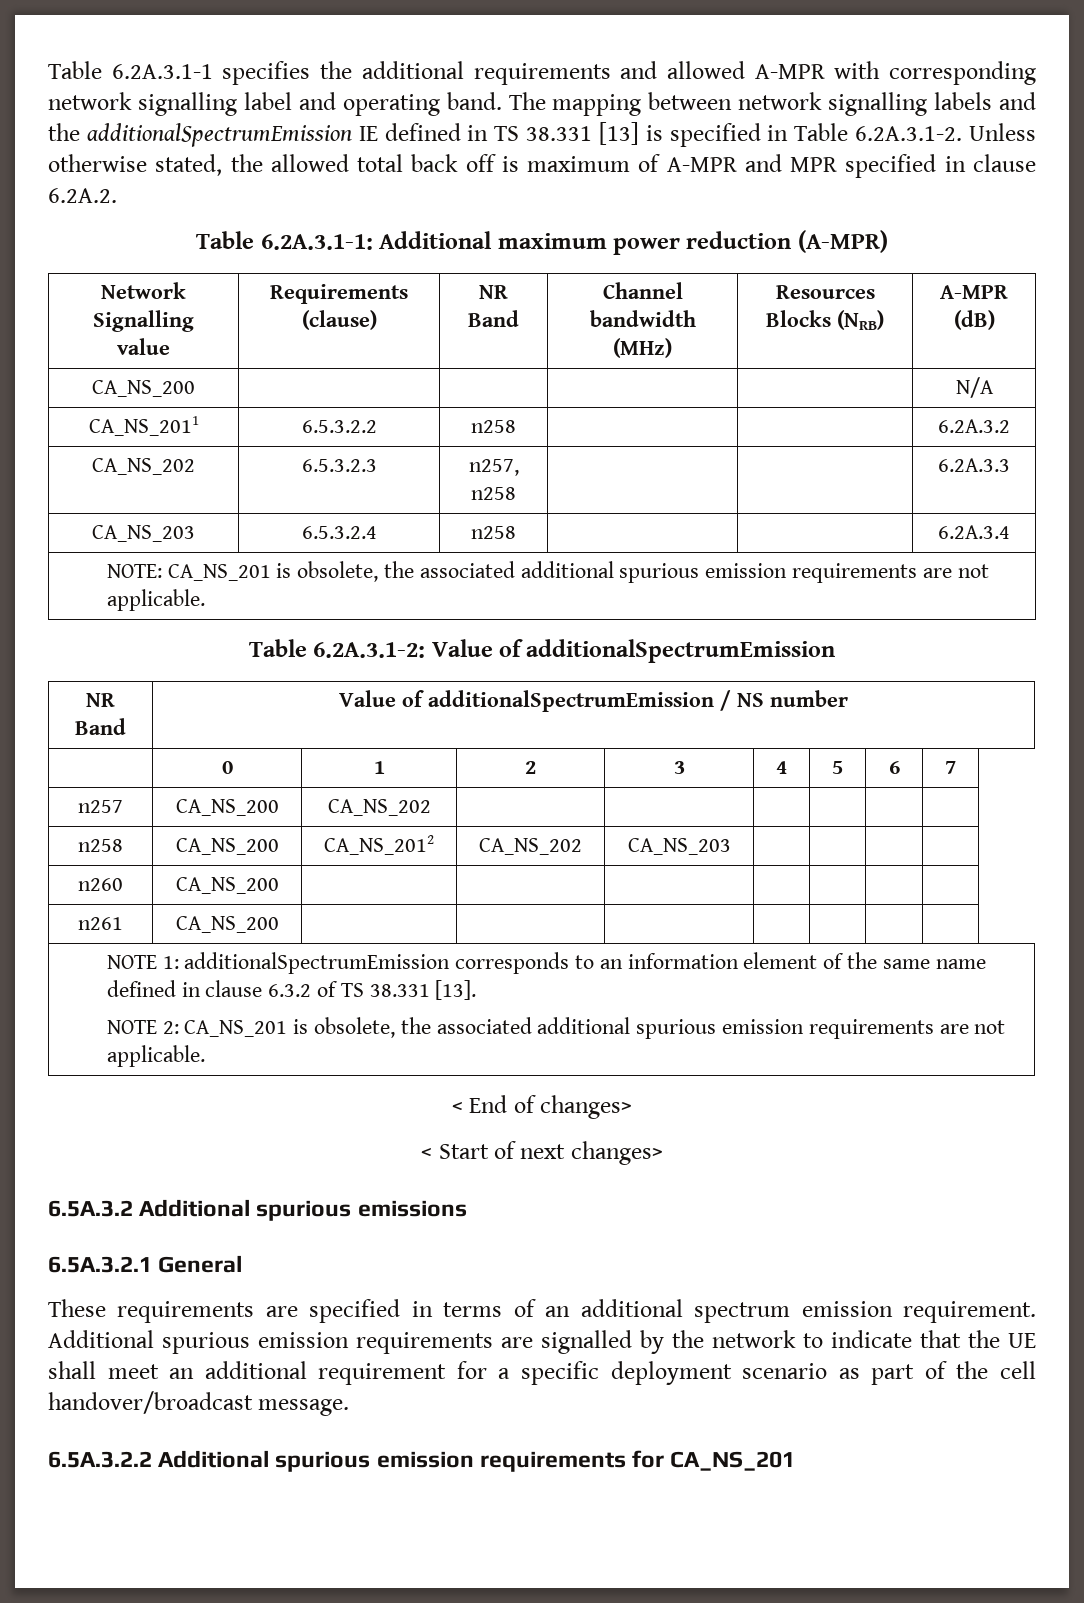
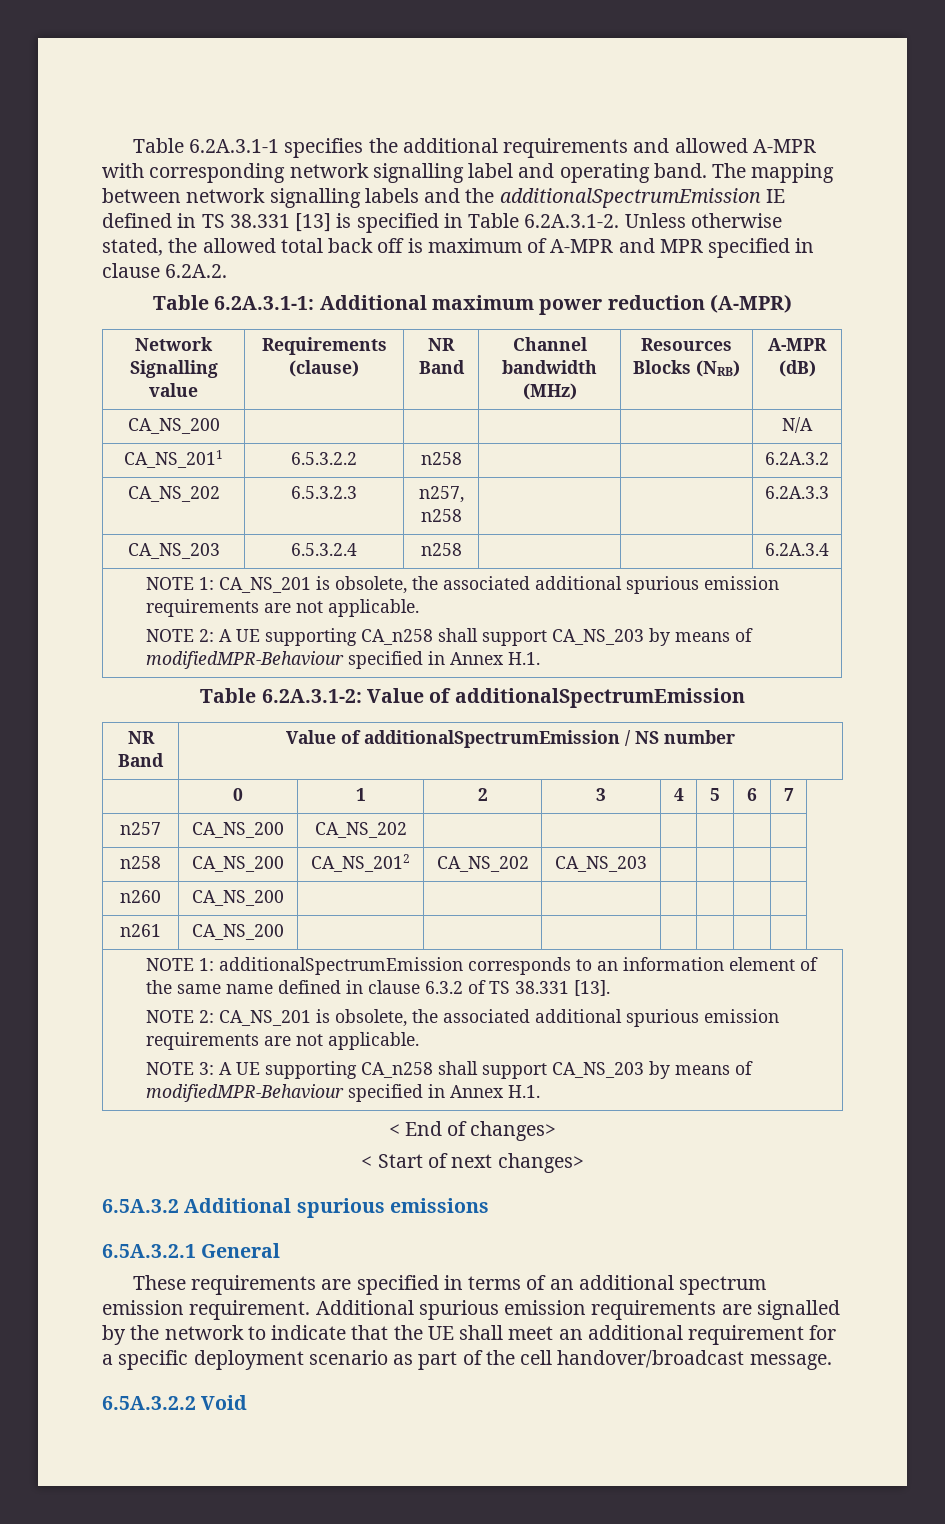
- NOTE: CA_NS_201 is obsolete, the associated additional spurious emission requirements are not applicable.
+ NOTE 1: CA_NS_201 is obsolete, the associated additional spurious emission requirements are not applicable.
+ NOTE 2: A UE supporting CA_n258 shall support CA_NS_203 by means of modifiedMPR-Behaviour specified in Annex H.1.
+ NOTE 3: A UE supporting CA_n258 shall support CA_NS_203 by means of modifiedMPR-Behaviour specified in Annex H.1.
- 6.5A.3.2.2 Additional spurious emission requirements for CA_NS_201
+ 6.5A.3.2.2 Void

